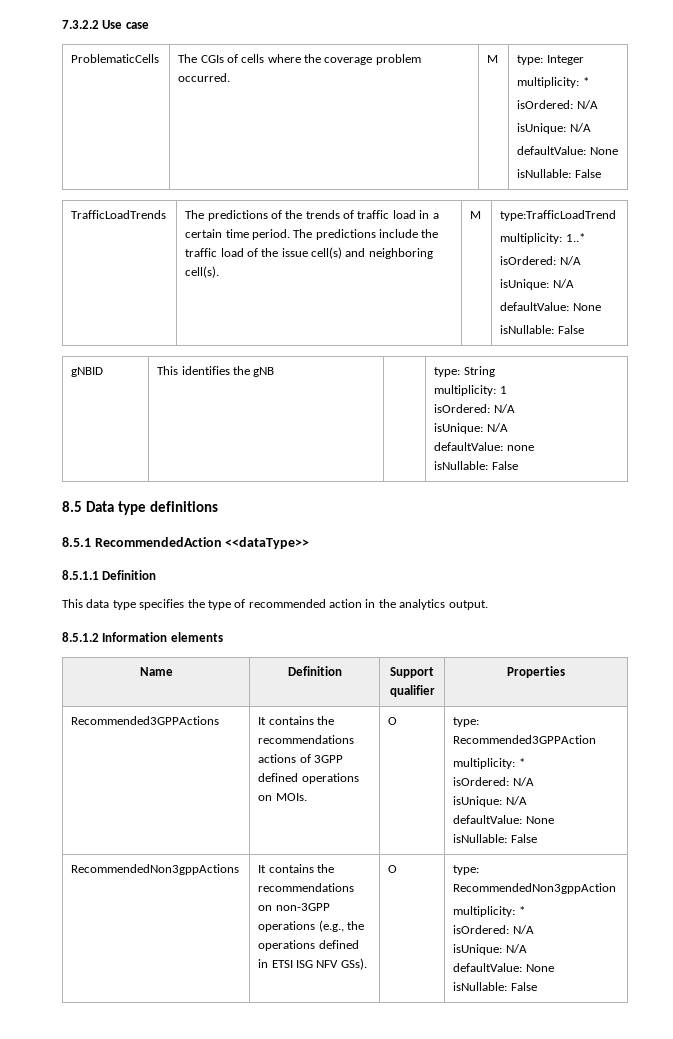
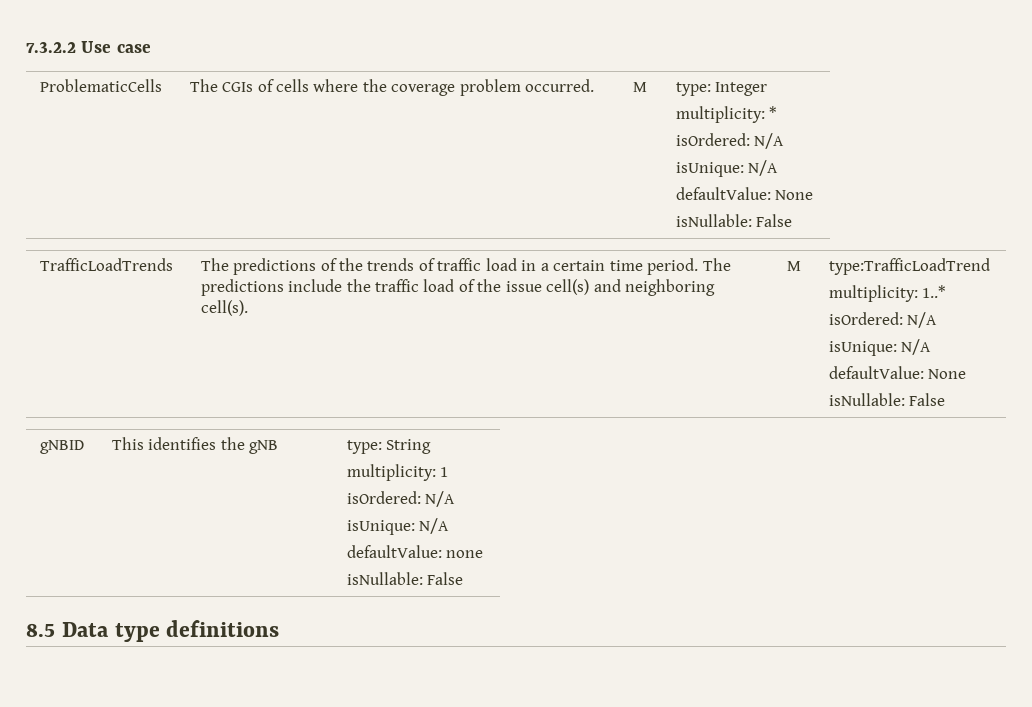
- 8.5.1 RecommendedAction <<dataType>>
- 8.5.1.1 Definition
- This data type specifies the type of recommended action in the analytics output.
- 8.5.1.2 Information elements
- Name | Definition | Support qualifier | Properties
- Recommended3GPPActions | It contains the recommendations actions of 3GPP defined operations on MOIs. | O | type: Recommended3GPPAction
- multiplicity: *
- isOrdered: N/A
- isUnique: N/A
- defaultValue: None
- isNullable: False
- RecommendedNon3gppActions | It contains the recommendations on non-3GPP operations (e.g., the operations defined in ETSI ISG NFV GSs). | O | type: RecommendedNon3gppAction
- multiplicity: *
- isOrdered: N/A
- isUnique: N/A
- defaultValue: None
- isNullable: False

